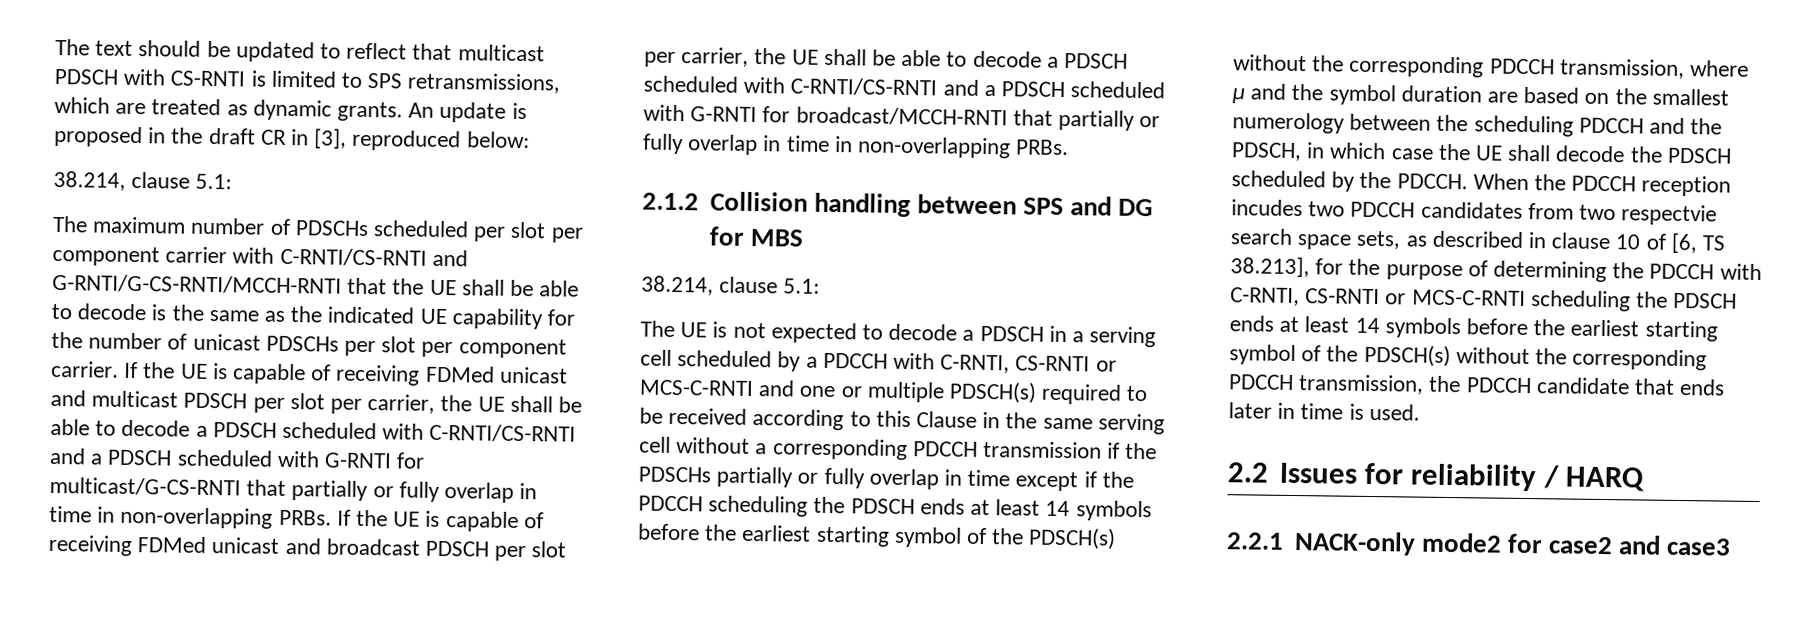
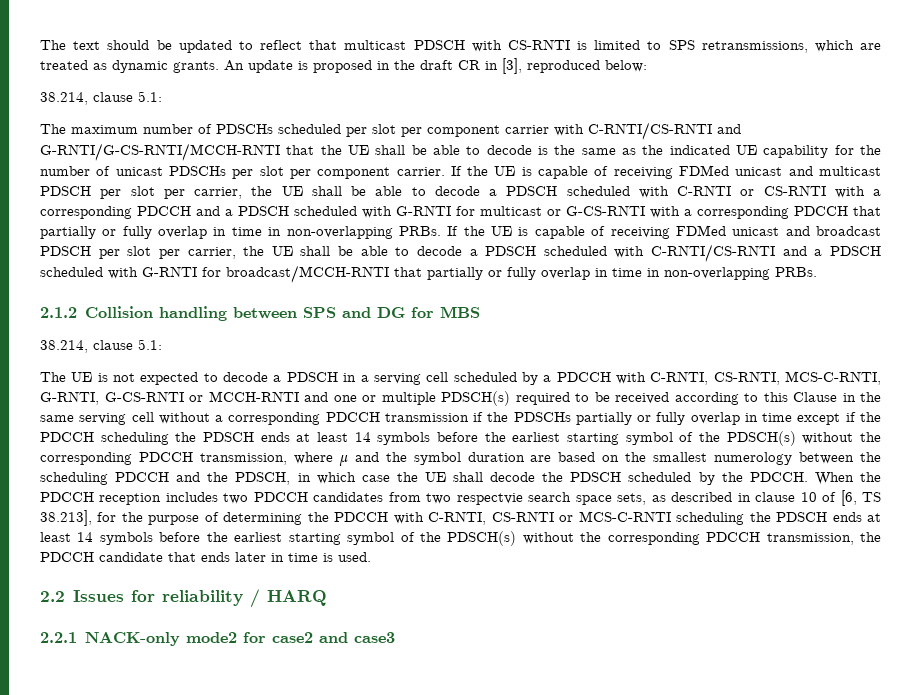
- If the UE is capable of receiving FDMed unicast and multicast PDSCH per slot per carrier, the UE shall be able to decode a PDSCH scheduled with C-RNTI/CS-RNTI and a PDSCH scheduled with G-RNTI for multicast/G-CS-RNTI that partially or fully overlap in time in non-overlapping PRBs.
+ If the UE is capable of receiving FDMed unicast and multicast PDSCH per slot per carrier, the UE shall be able to decode a PDSCH scheduled with C-RNTI or CS-RNTI with a corresponding PDCCH and a PDSCH scheduled with G-RNTI for multicast or G-CS-RNTI with a corresponding PDCCH that partially or fully overlap in time in non-overlapping PRBs.
- The UE is not expected to decode a PDSCH in a serving cell scheduled by a PDCCH with C-RNTI, CS-RNTI or MCS-C-RNTI and one or multiple PDSCH(s) required to be received according to this Clause in the same serving cell without a corresponding PDCCH transmission if the PDSCHs partially or fully overlap in time except if the PDCCH scheduling the PDSCH ends at least 14 symbols before the earliest starting symbol of the PDSCH(s) without the corresponding PDCCH transmission, where μ and the symbol duration are based on the smallest numerology between the scheduling PDCCH and the PDSCH, in which case the UE shall decode the PDSCH scheduled by the PDCCH.
+ The UE is not expected to decode a PDSCH in a serving cell scheduled by a PDCCH with C-RNTI, CS-RNTI, MCS-C-RNTI, G-RNTI, G-CS-RNTI or MCCH-RNTI and one or multiple PDSCH(s) required to be received according to this Clause in the same serving cell without a corresponding PDCCH transmission if the PDSCHs partially or fully overlap in time except if the PDCCH scheduling the PDSCH ends at least 14 symbols before the earliest starting symbol of the PDSCH(s) without the corresponding PDCCH transmission, where μ and the symbol duration are based on the smallest numerology between the scheduling PDCCH and the PDSCH, in which case the UE shall decode the PDSCH scheduled by the PDCCH.
- When the PDCCH reception incudes two PDCCH candidates from two respectvie search space sets, as described in clause 10 of [6, TS 38.213], for the purpose of determining the PDCCH with C-RNTI, CS-RNTI or MCS-C-RNTI scheduling the PDSCH ends at least 14 symbols before the earliest starting symbol of the PDSCH(s) without the corresponding PDCCH transmission, the PDCCH candidate that ends later in time is used.
+ When the PDCCH reception includes two PDCCH candidates from two respectvie search space sets, as described in clause 10 of [6, TS 38.213], for the purpose of determining the PDCCH with C-RNTI, CS-RNTI or MCS-C-RNTI scheduling the PDSCH ends at least 14 symbols before the earliest starting symbol of the PDSCH(s) without the corresponding PDCCH transmission, the PDCCH candidate that ends later in time is used.

